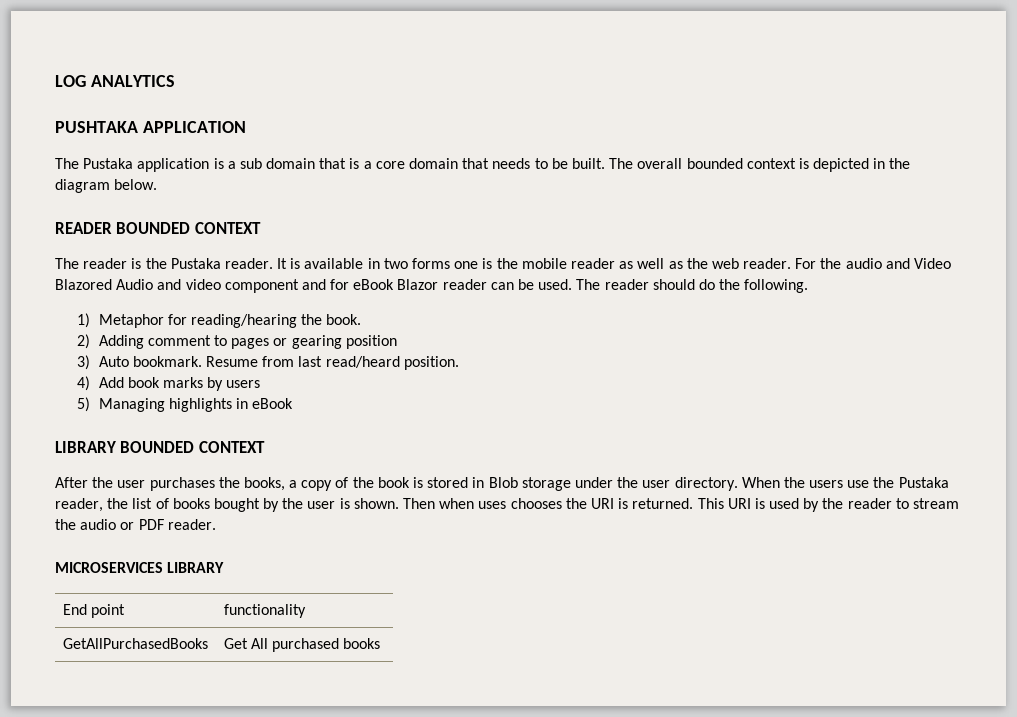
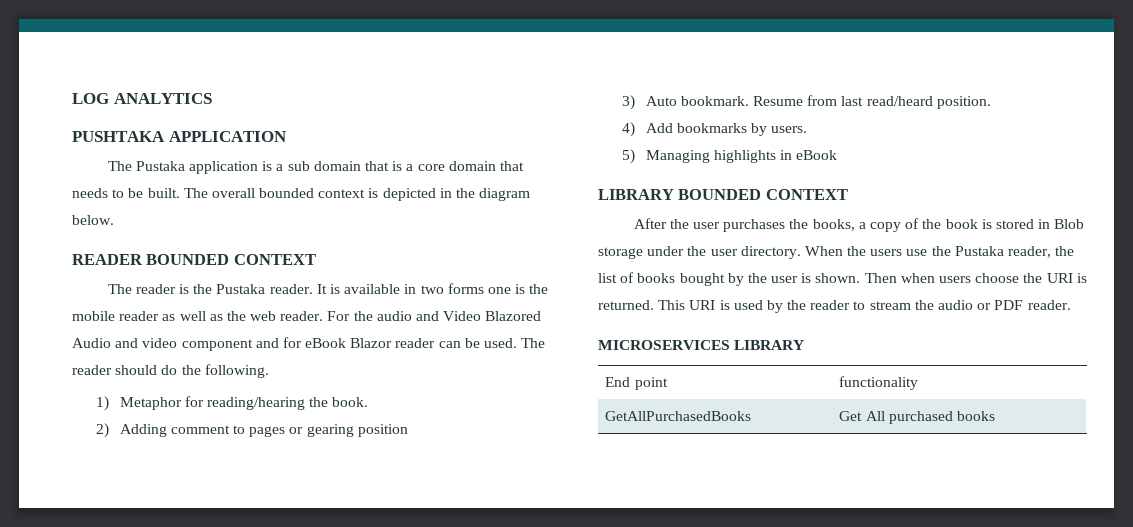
- 4) Add book marks by users
+ 4) Add bookmarks by users.
- Then when uses chooses the URI is returned.
+ Then when users choose the URI is returned.

